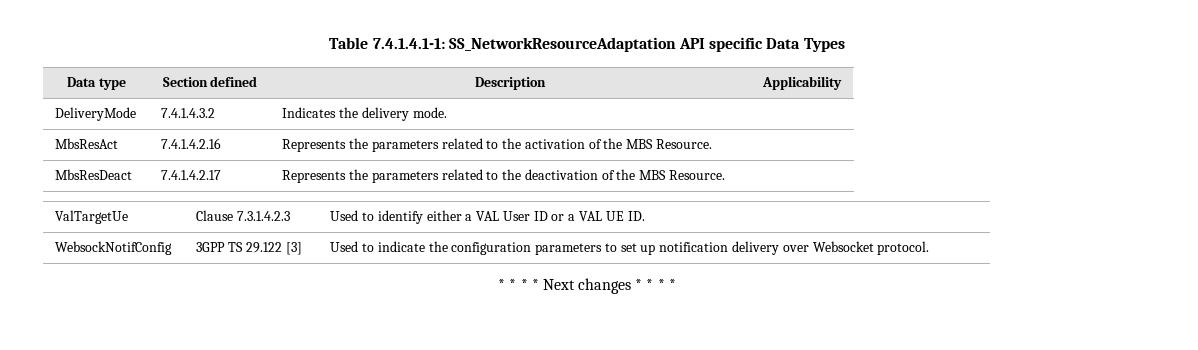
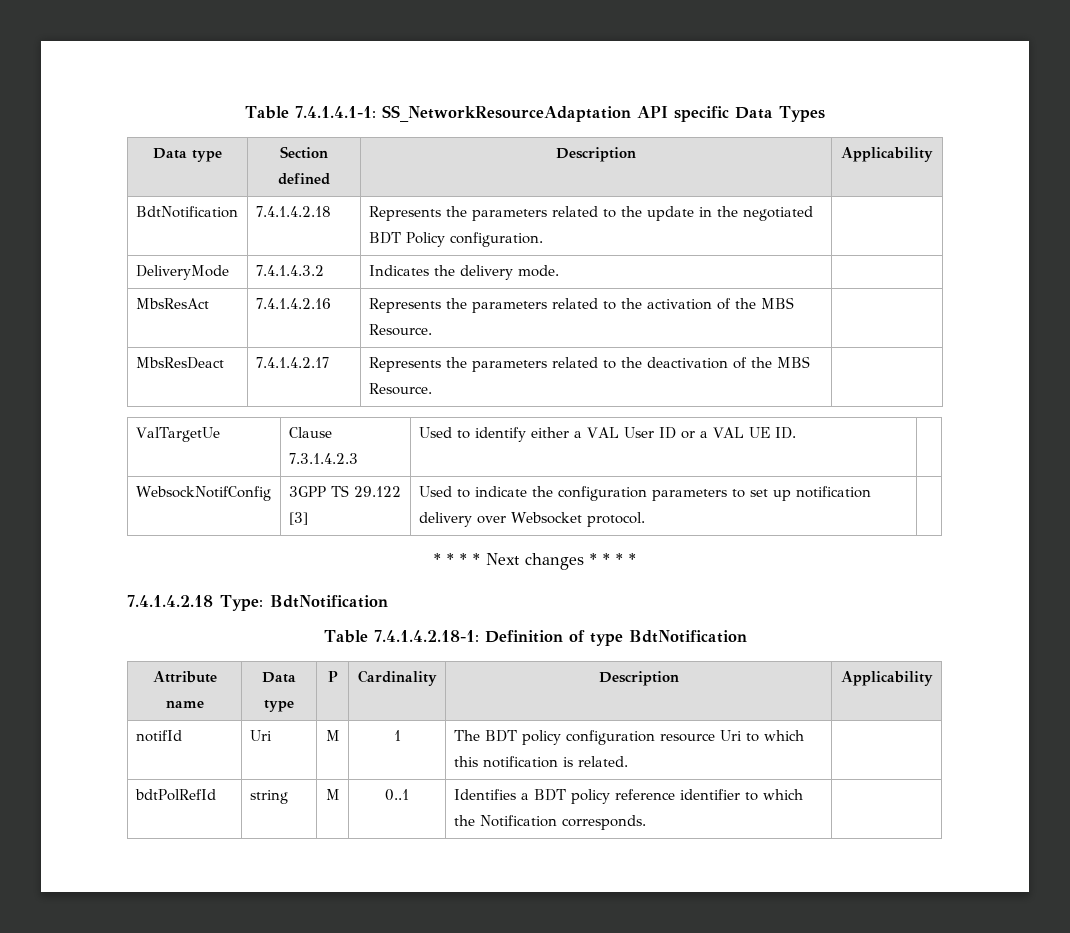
+ BdtNotification | 7.4.1.4.2.18 | Represents the parameters related to the update in the negotiated BDT Policy configuration. |
+ 7.4.1.4.2.18 Type: BdtNotification
+ Table 7.4.1.4.2.18-1: Definition of type BdtNotification
+ Attribute name | Data type | P | Cardinality | Description | Applicability
+ notifId | Uri | M | 1 | The BDT policy configuration resource Uri to which this notification is related. |
+ bdtPolRefId | string | M | 0..1 | Identifies a BDT policy reference identifier to which the Notification corresponds. |

